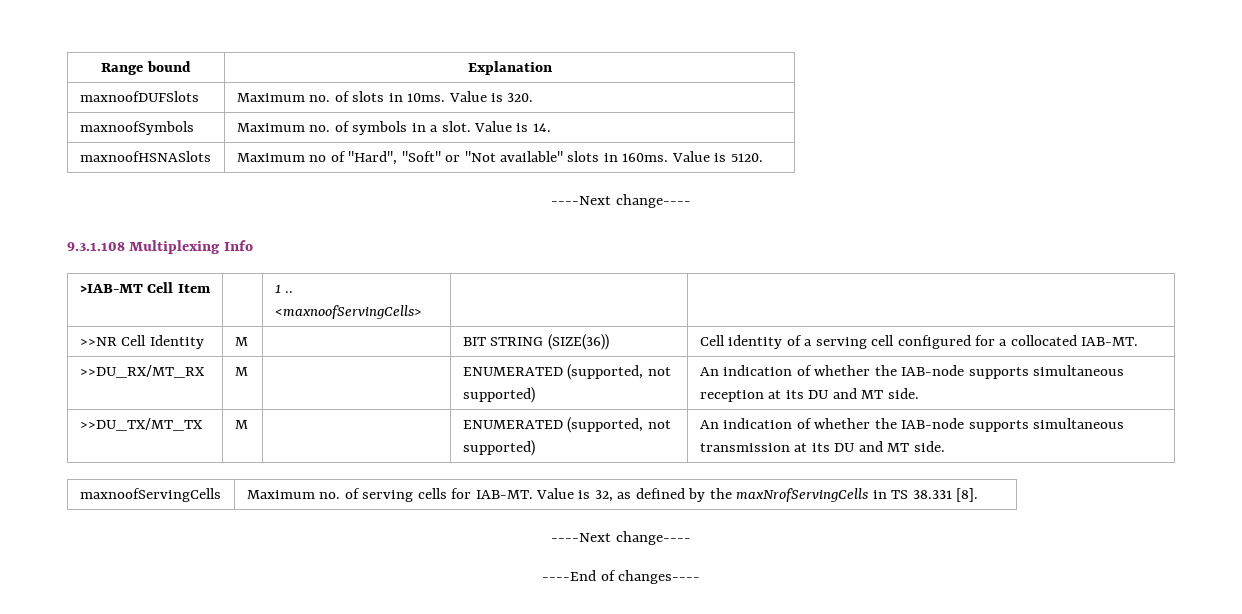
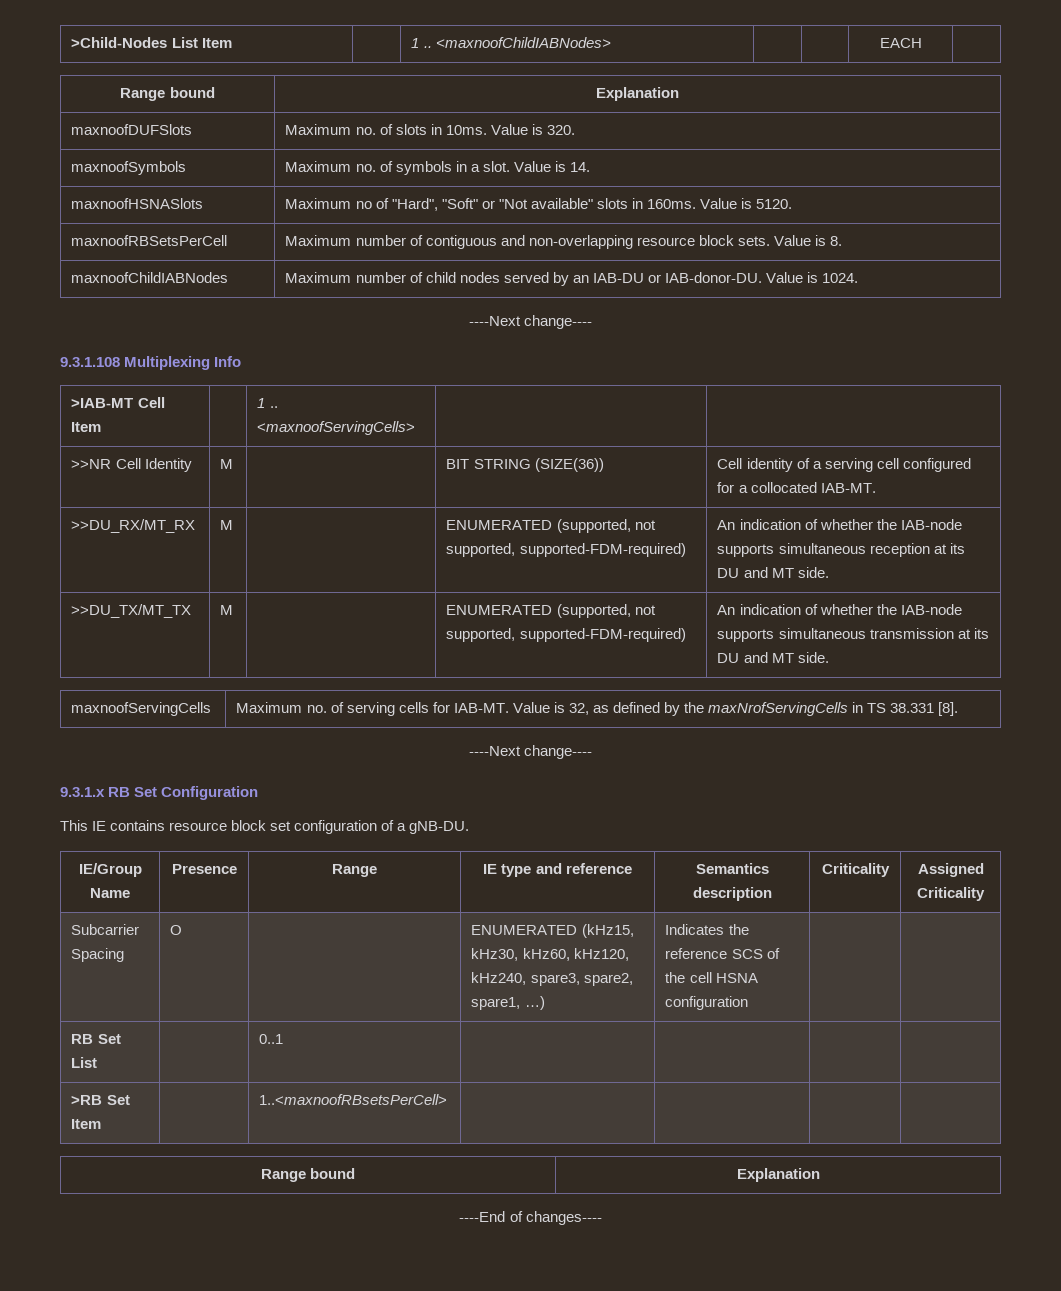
+ >Child-Nodes List Item | | 1 .. <maxnoofChildIABNodes> | | | EACH |
+ maxnoofRBSetsPerCell | Maximum number of contiguous and non-overlapping resource block sets. Value is 8.
+ maxnoofChildIABNodes | Maximum number of child nodes served by an IAB-DU or IAB-donor-DU. Value is 1024.
- >>DU_RX/MT_RX | M | | ENUMERATED (supported, not supported) | An indication of whether the IAB-node supports simultaneous reception at its DU and MT side.
+ >>DU_RX/MT_RX | M | | ENUMERATED (supported, not supported, supported-FDM-required) | An indication of whether the IAB-node supports simultaneous reception at its DU and MT side.
- >>DU_TX/MT_TX | M | | ENUMERATED (supported, not supported) | An indication of whether the IAB-node supports simultaneous transmission at its DU and MT side.
+ >>DU_TX/MT_TX | M | | ENUMERATED (supported, not supported, supported-FDM-required) | An indication of whether the IAB-node supports simultaneous transmission at its DU and MT side.
+ 9.3.1.x RB Set Configuration
+ This IE contains resource block set configuration of a gNB-DU.
+ IE/Group Name | Presence | Range | IE type and reference | Semantics description | Criticality | Assigned Criticality
+ Subcarrier Spacing | O | | ENUMERATED (kHz15, kHz30, kHz60, kHz120, kHz240, spare3, spare2, spare1, …) | Indicates the reference SCS of the cell HSNA configuration | |
+ RB Set List | | 0..1 | | | |
+ >RB Set Item | | 1..<maxnoofRBsetsPerCell> | | | |
+ Range bound | Explanation

